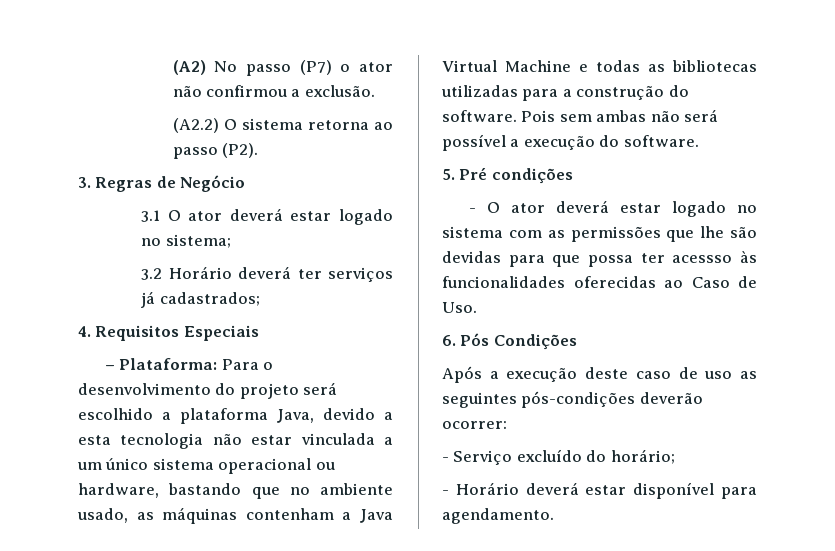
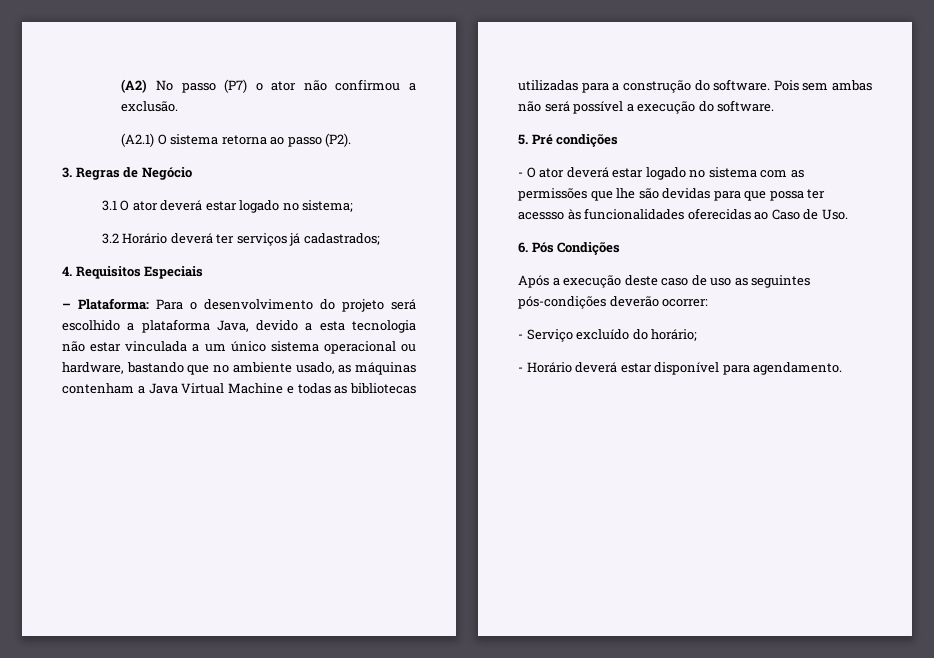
- (A2.2) O sistema retorna ao passo (P2).
+ (A2.1) O sistema retorna ao passo (P2).

